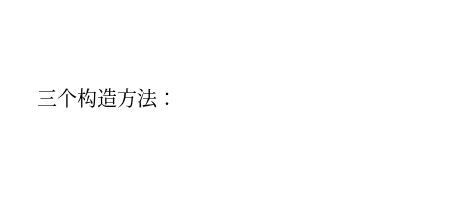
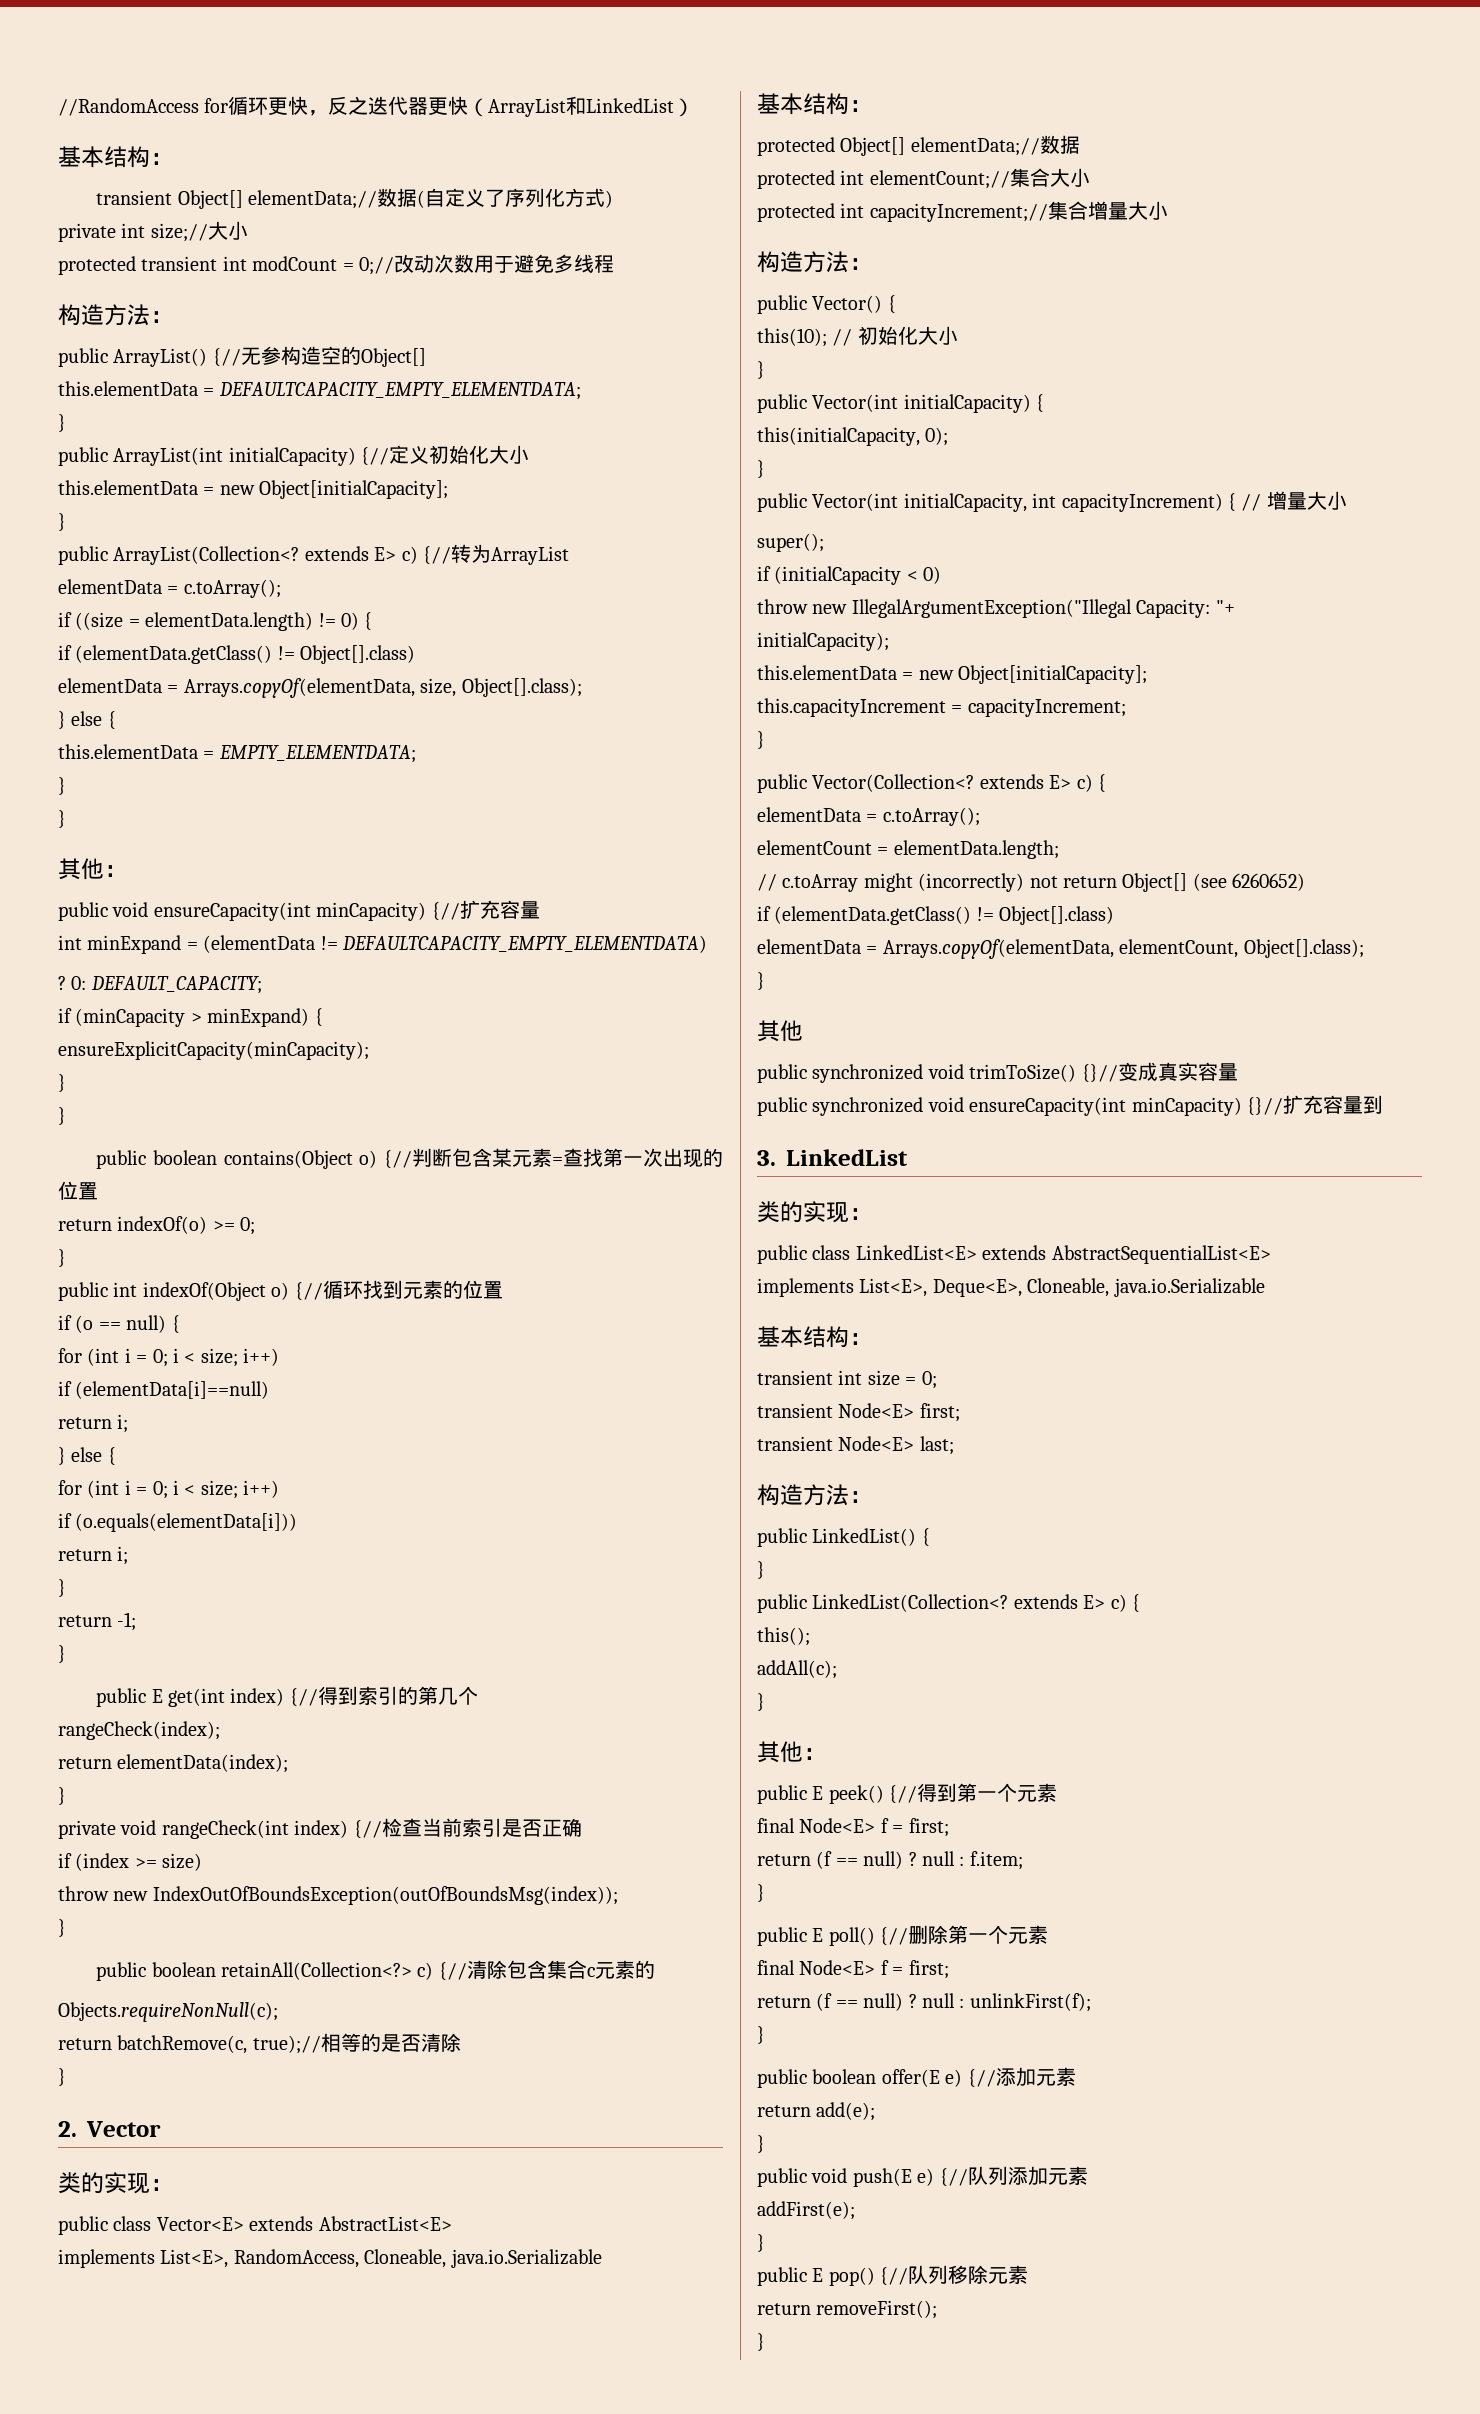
- 三个构造方法：
+ //RandomAccess for循环更快，反之迭代器更快（ArrayList和LinkedList）
+ 基本结构：
+ transient Object[] elementData;//数据(自定义了序列化方式)
+ private int size;//大小
+ protected transient int modCount = 0;//改动次数用于避免多线程
+ 构造方法：
+ public ArrayList() {//无参构造空的Object[]
+ this.elementData = DEFAULTCAPACITY_EMPTY_ELEMENTDATA;
+ }
+ public ArrayList(int initialCapacity) {//定义初始化大小
+ this.elementData = new Object[initialCapacity];
+ }
+ public ArrayList(Collection<? extends E> c) {//转为ArrayList
+ elementData = c.toArray();
+ if ((size = elementData.length) != 0) {
+ if (elementData.getClass() != Object[].class)
+ elementData = Arrays.copyOf(elementData, size, Object[].class);
+ } else {
+ this.elementData = EMPTY_ELEMENTDATA;
+ }
+ }
+ 其他：
+ public void ensureCapacity(int minCapacity) {//扩充容量
+ int minExpand = (elementData != DEFAULTCAPACITY_EMPTY_ELEMENTDATA)
+ ? 0: DEFAULT_CAPACITY;
+ if (minCapacity > minExpand) {
+ ensureExplicitCapacity(minCapacity);
+ }
+ }
+ public boolean contains(Object o) {//判断包含某元素=查找第一次出现的位置
+ return indexOf(o) >= 0;
+ }
+ public int indexOf(Object o) {//循环找到元素的位置
+ if (o == null) {
+ for (int i = 0; i < size; i++)
+ if (elementData[i]==null)
+ return i;
+ } else {
+ for (int i = 0; i < size; i++)
+ if (o.equals(elementData[i]))
+ return i;
+ }
+ return -1;
+ }
+ public E get(int index) {//得到索引的第几个
+ rangeCheck(index);
+ return elementData(index);
+ }
+ private void rangeCheck(int index) {//检查当前索引是否正确
+ if (index >= size)
+ throw new IndexOutOfBoundsException(outOfBoundsMsg(index));
+ }
+ public boolean retainAll(Collection<?> c) {//清除包含集合c元素的
+ Objects.requireNonNull(c);
+ return batchRemove(c, true);//相等的是否清除
+ }
+ 2. Vector
+ 类的实现：
+ public class Vector<E> extends AbstractList<E>
+ implements List<E>, RandomAccess, Cloneable, java.io.Serializable
+ 基本结构：
+ protected Object[] elementData;//数据
+ protected int elementCount;//集合大小
+ protected int capacityIncrement;//集合增量大小
+ 构造方法：
+ public Vector() {
+ this(10); // 初始化大小
+ }
+ public Vector(int initialCapacity) {
+ this(initialCapacity, 0);
+ }
+ public Vector(int initialCapacity, int capacityIncrement) { // 增量大小
+ super();
+ if (initialCapacity < 0)
+ throw new IllegalArgumentException("Illegal Capacity: "+
+ initialCapacity);
+ this.elementData = new Object[initialCapacity];
+ this.capacityIncrement = capacityIncrement;
+ }
+ public Vector(Collection<? extends E> c) {
+ elementData = c.toArray();
+ elementCount = elementData.length;
+ // c.toArray might (incorrectly) not return Object[] (see 6260652)
+ if (elementData.getClass() != Object[].class)
+ elementData = Arrays.copyOf(elementData, elementCount, Object[].class);
+ }
+ 其他
+ public synchronized void trimToSize() {}//变成真实容量
+ public synchronized void ensureCapacity(int minCapacity) {}//扩充容量到
+ 3. LinkedList
+ 类的实现：
+ public class LinkedList<E> extends AbstractSequentialList<E>
+ implements List<E>, Deque<E>, Cloneable, java.io.Serializable
+ 基本结构：
+ transient int size = 0;
+ transient Node<E> first;
+ transient Node<E> last;
+ 构造方法：
+ public LinkedList() {
+ }
+ public LinkedList(Collection<? extends E> c) {
+ this();
+ addAll(c);
+ }
+ 其他：
+ public E peek() {//得到第一个元素
+ final Node<E> f = first;
+ return (f == null) ? null : f.item;
+ }
+ public E poll() {//删除第一个元素
+ final Node<E> f = first;
+ return (f == null) ? null : unlinkFirst(f);
+ }
+ public boolean offer(E e) {//添加元素
+ return add(e);
+ }
+ public void push(E e) {//队列添加元素
+ addFirst(e);
+ }
+ public E pop() {//队列移除元素
+ return removeFirst();
+ }

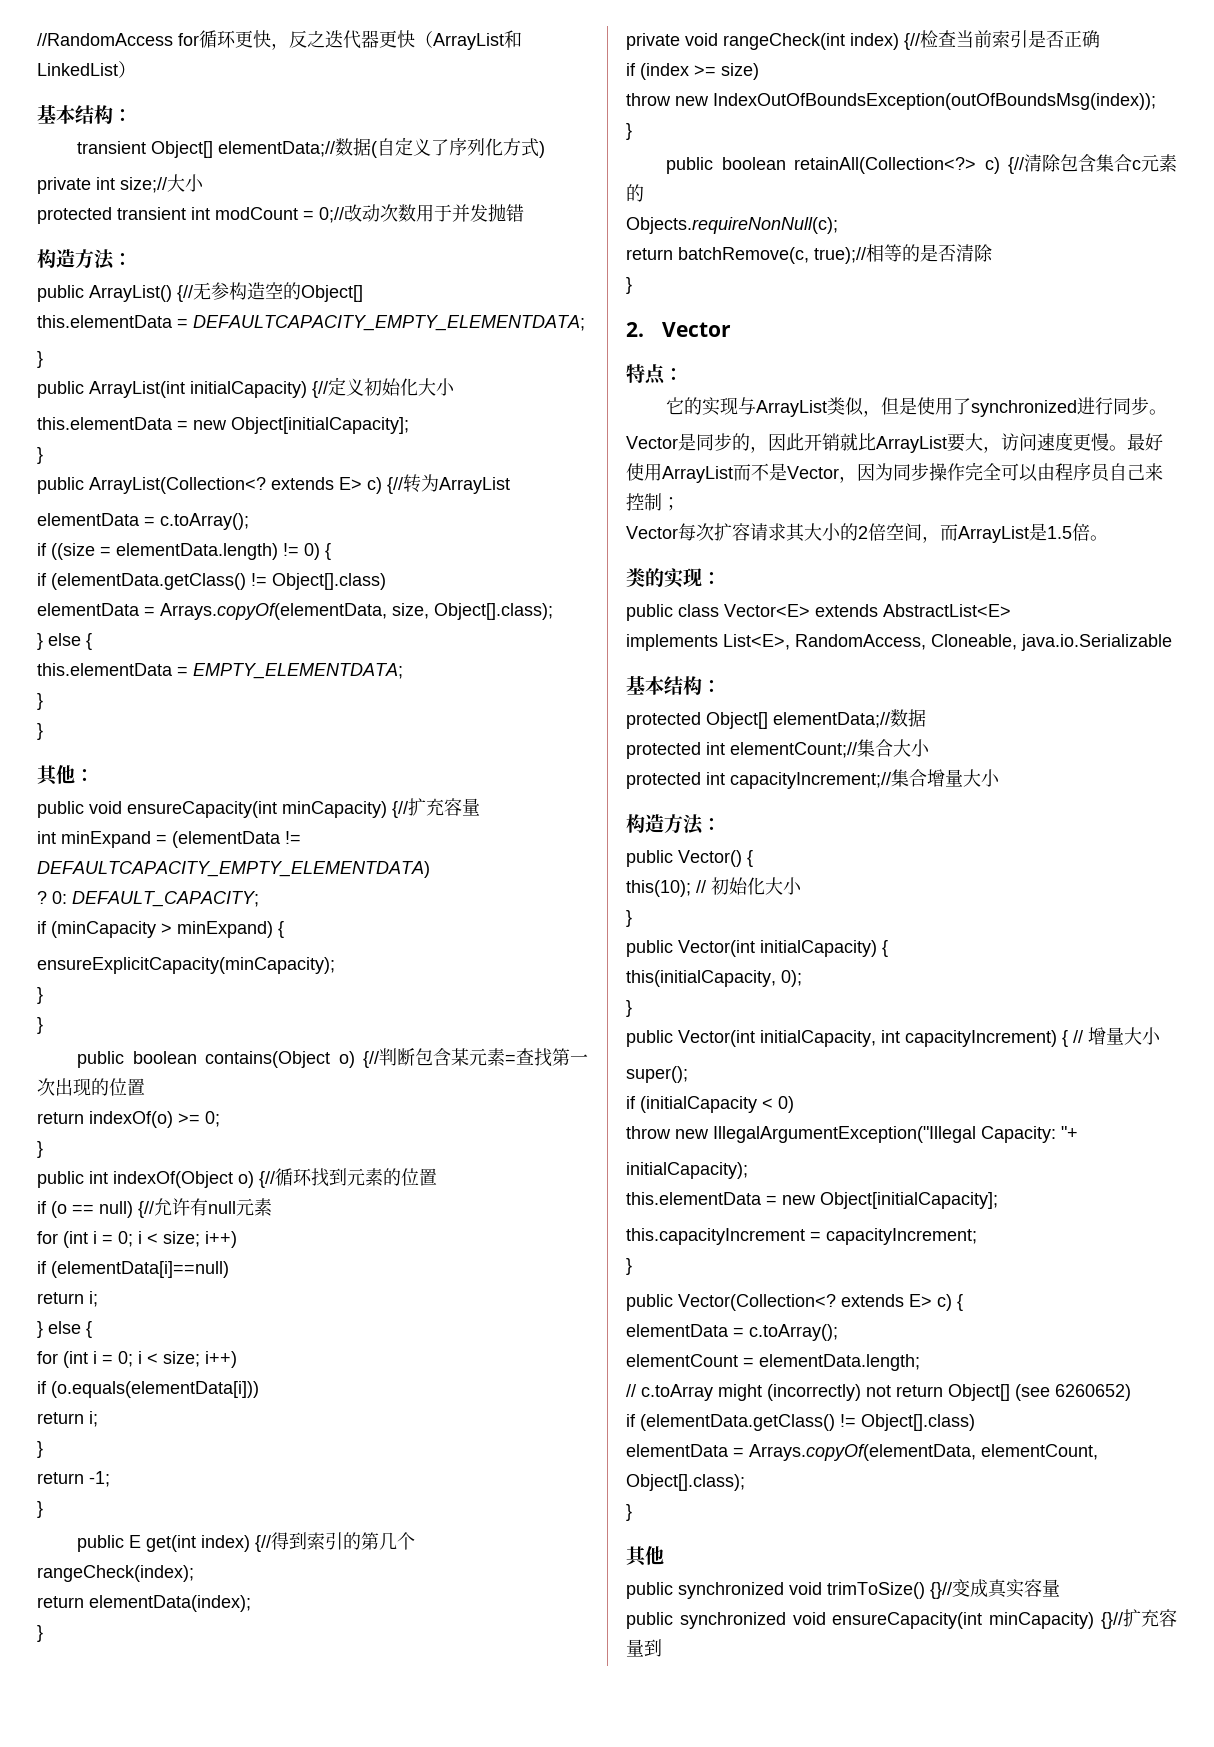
- protected transient int modCount = 0;//改动次数用于避免多线程
+ protected transient int modCount = 0;//改动次数用于并发抛错
- if (o == null) {
+ if (o == null) {//允许有null元素
+ 特点：
+ 它的实现与ArrayList类似，但是使用了synchronized进行同步。
+ Vector是同步的，因此开销就比ArrayList要大，访问速度更慢。最好使用ArrayList而不是Vector，因为同步操作完全可以由程序员自己来控制；
+ Vector每次扩容请求其大小的2倍空间，而ArrayList是1.5倍。
- 3. LinkedList
- 类的实现：
- public class LinkedList<E> extends AbstractSequentialList<E>
- implements List<E>, Deque<E>, Cloneable, java.io.Serializable
- 基本结构：
- transient int size = 0;
- transient Node<E> first;
- transient Node<E> last;
- 构造方法：
- public LinkedList() {
- }
- public LinkedList(Collection<? extends E> c) {
- this();
- addAll(c);
- }
- 其他：
- public E peek() {//得到第一个元素
- final Node<E> f = first;
- return (f == null) ? null : f.item;
- }
- public E poll() {//删除第一个元素
- final Node<E> f = first;
- return (f == null) ? null : unlinkFirst(f);
- }
- public boolean offer(E e) {//添加元素
- return add(e);
- }
- public void push(E e) {//队列添加元素
- addFirst(e);
- }
- public E pop() {//队列移除元素
- return removeFirst();
- }

